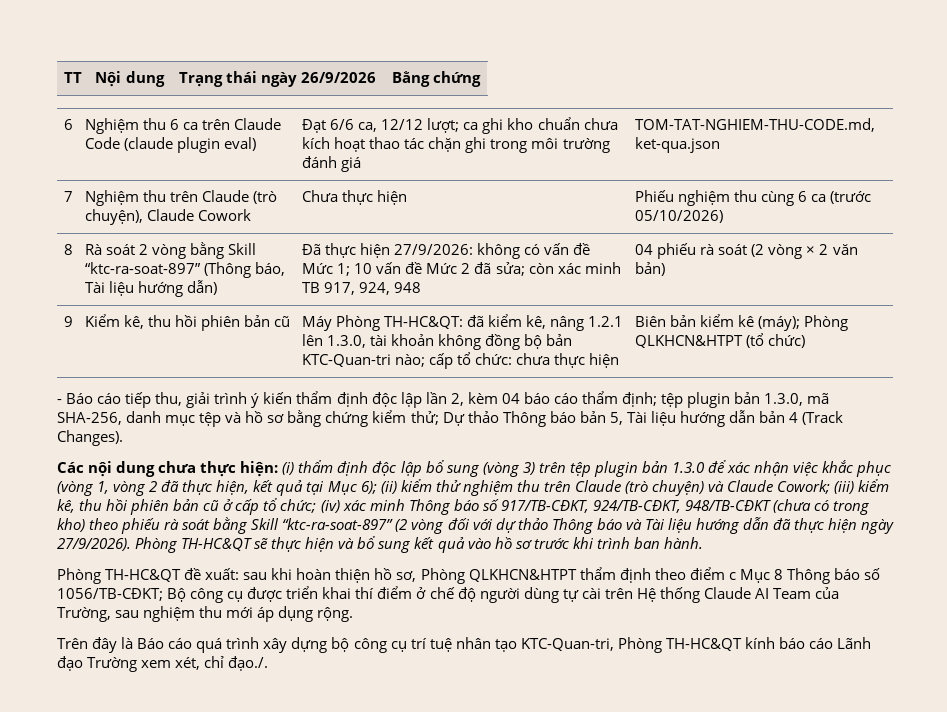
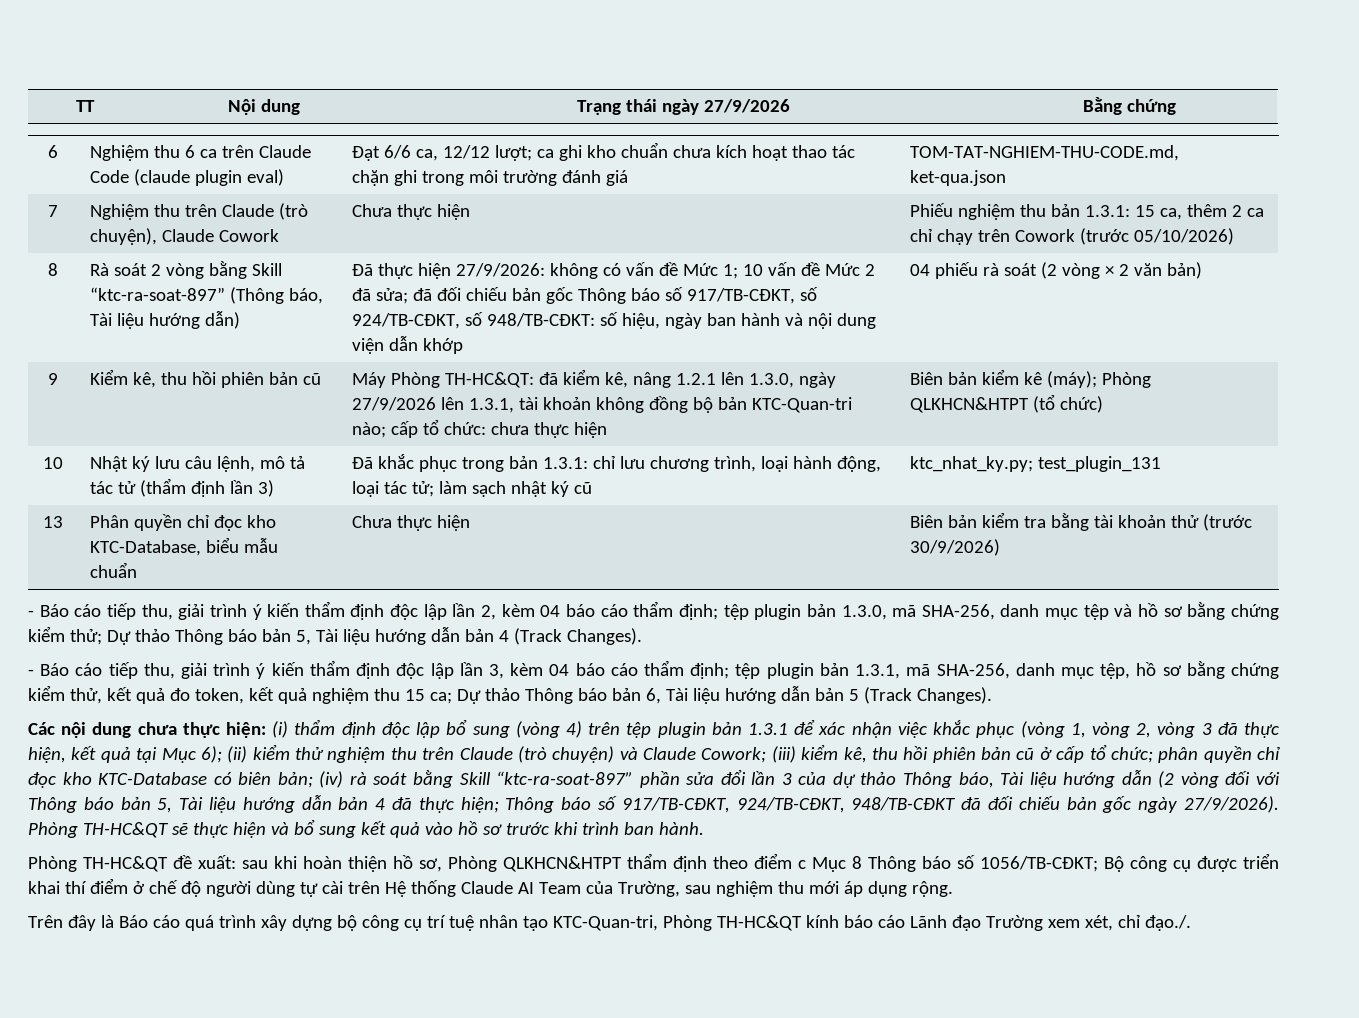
- TT | Nội dung | Trạng thái ngày 26/9/2026 | Bằng chứng
+ TT | Nội dung | Trạng thái ngày 27/9/2026 | Bằng chứng
- 7 | Nghiệm thu trên Claude (trò chuyện), Claude Cowork | Chưa thực hiện | Phiếu nghiệm thu cùng 6 ca (trước 05/10/2026)
+ 7 | Nghiệm thu trên Claude (trò chuyện), Claude Cowork | Chưa thực hiện | Phiếu nghiệm thu bản 1.3.1: 15 ca, thêm 2 ca chỉ chạy trên Cowork (trước 05/10/2026)
- Đã thực hiện 27/9/2026: không có vấn đề Mức 1; 10 vấn đề Mức 2 đã sửa; còn xác minh TB 917, 924, 948
+ Đã thực hiện 27/9/2026: không có vấn đề Mức 1; 10 vấn đề Mức 2 đã sửa; đã đối chiếu bản gốc Thông báo số 917/TB-CĐKT, số 924/TB-CĐKT, số 948/TB-CĐKT: số hiệu, ngày ban hành và nội dung viện dẫn khớp
- Máy Phòng TH-HC&QT: đã kiểm kê, nâng 1.2.1 lên 1.3.0, tài khoản không đồng bộ bản KTC-Quan-tri nào; cấp tổ chức: chưa thực hiện
+ Máy Phòng TH-HC&QT: đã kiểm kê, nâng 1.2.1 lên 1.3.0, ngày 27/9/2026 lên 1.3.1, tài khoản không đồng bộ bản KTC-Quan-tri nào; cấp tổ chức: chưa thực hiện
+ 10 | Nhật ký lưu câu lệnh, mô tả tác tử (thẩm định lần 3) | Đã khắc phục trong bản 1.3.1: chỉ lưu chương trình, loại hành động, loại tác tử; làm sạch nhật ký cũ | ktc_nhat_ky.py; test_plugin_131
+ 13 | Phân quyền chỉ đọc kho KTC-Database, biểu mẫu chuẩn | Chưa thực hiện | Biên bản kiểm tra bằng tài khoản thử (trước 30/9/2026)
+ - Báo cáo tiếp thu, giải trình ý kiến thẩm định độc lập lần 3, kèm 04 báo cáo thẩm định; tệp plugin bản 1.3.1, mã SHA-256, danh mục tệp, hồ sơ bằng chứng kiểm thử, kết quả đo token, kết quả nghiệm thu 15 ca; Dự thảo Thông báo bản 6, Tài liệu hướng dẫn bản 5 (Track Changes).
- (i) thẩm định độc lập bổ sung (vòng 3) trên tệp plugin bản 1.3.0 để xác nhận việc khắc phục (vòng 1, vòng 2 đã thực hiện, kết quả tại Mục 6);
+ (i) thẩm định độc lập bổ sung (vòng 4) trên tệp plugin bản 1.3.1 để xác nhận việc khắc phục (vòng 1, vòng 2, vòng 3 đã thực hiện, kết quả tại Mục 6);
- (iv) xác minh Thông báo số 917/TB-CĐKT, 924/TB-CĐKT, 948/TB-CĐKT (chưa có trong kho) theo phiếu rà soát bằng Skill “ktc-ra-soat-897” (2 vòng đối với dự thảo Thông báo và Tài liệu hướng dẫn đã thực hiện ngày 27/9/2026).
+ phân quyền chỉ đọc kho KTC-Database có biên bản; (iv) rà soát bằng Skill “ktc-ra-soat-897” phần sửa đổi lần 3 của dự thảo Thông báo, Tài liệu hướng dẫn (2 vòng đối với Thông báo bản 5, Tài liệu hướng dẫn bản 4 đã thực hiện; Thông báo số 917/TB-CĐKT, 924/TB-CĐKT, 948/TB-CĐKT đã đối chiếu bản gốc ngày 27/9/2026).

